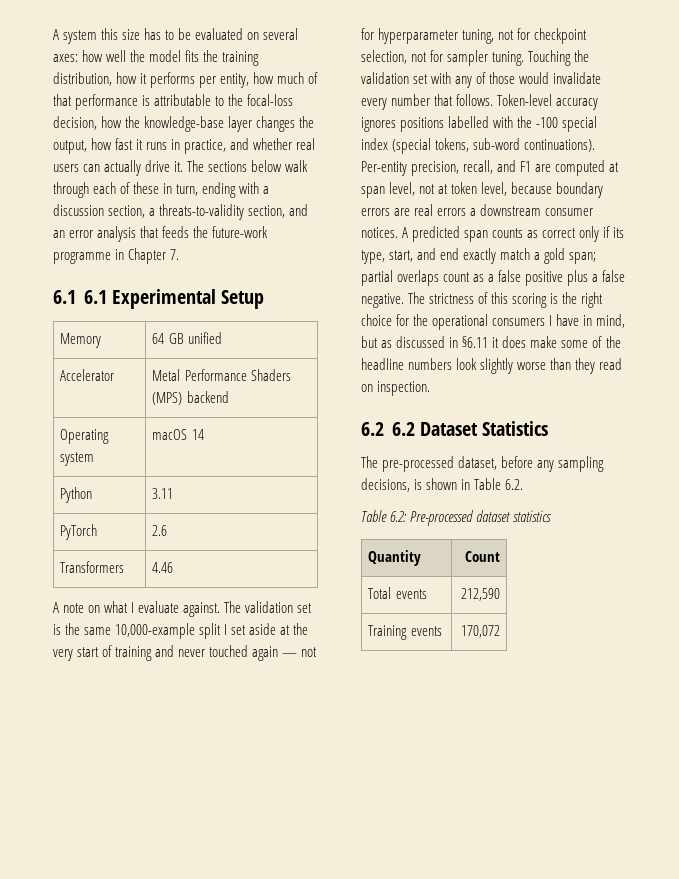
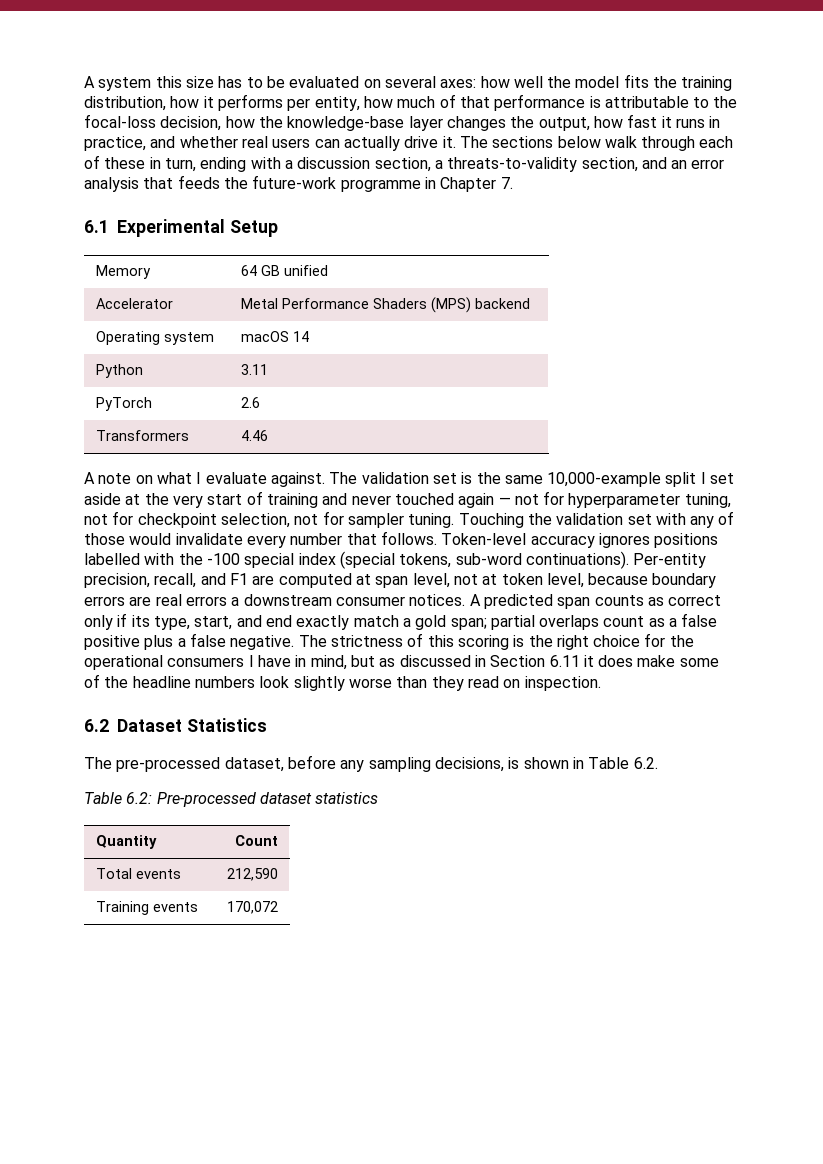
- 6.1 6.1 Experimental Setup
+ 6.1 Experimental Setup
- The strictness of this scoring is the right choice for the operational consumers I have in mind, but as discussed in §6.11 it does make some of the headline numbers look slightly worse than they read on inspection.
+ The strictness of this scoring is the right choice for the operational consumers I have in mind, but as discussed in Section 6.11 it does make some of the headline numbers look slightly worse than they read on inspection.
- 6.2 6.2 Dataset Statistics
+ 6.2 Dataset Statistics

